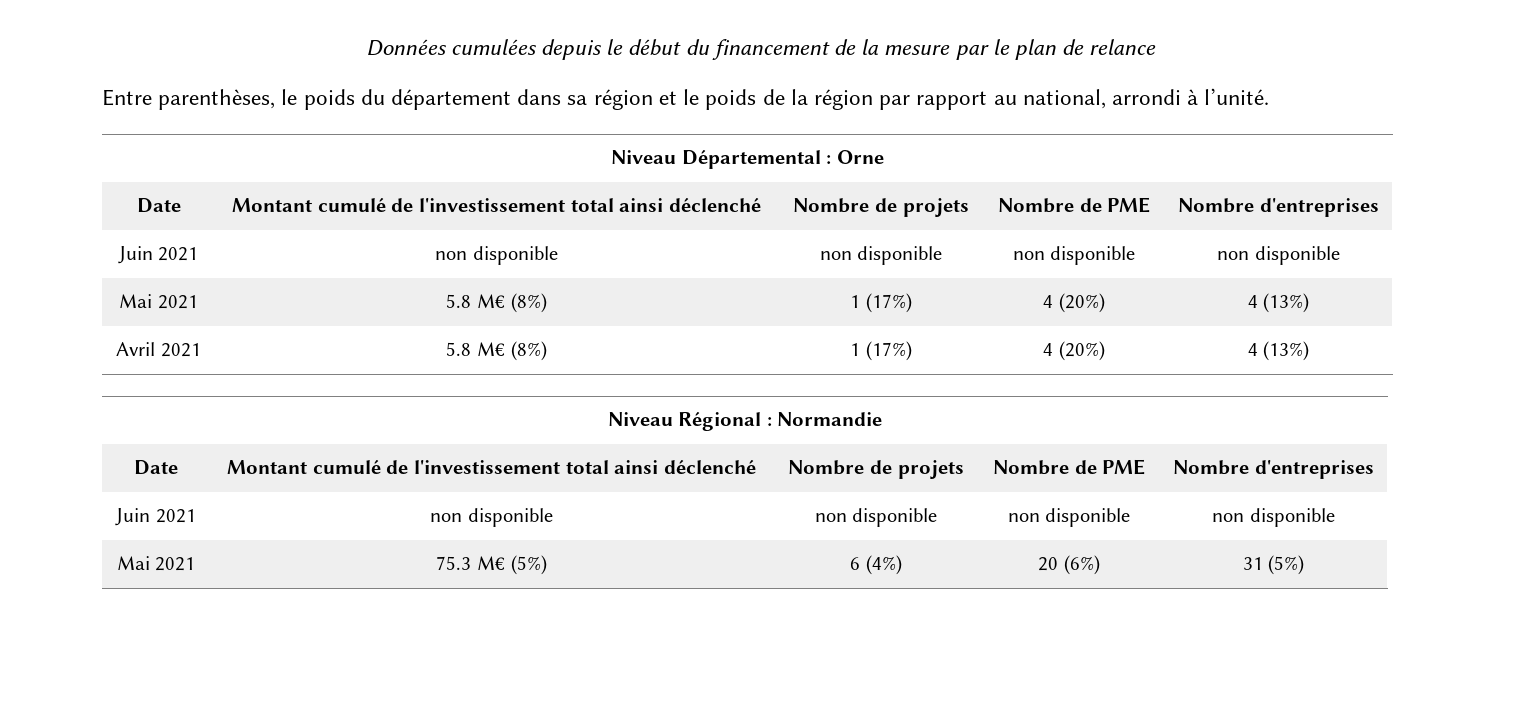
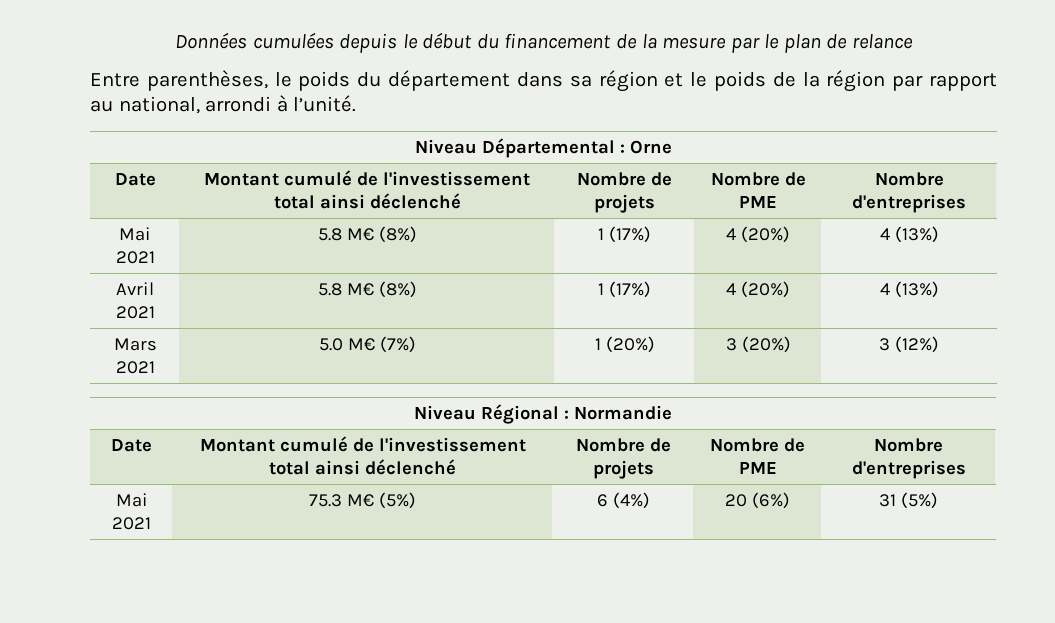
  Niveau Départemental : Orne
  Date | Montant cumulé de l'investissement total ainsi déclenché | Nombre de projets | Nombre de PME | Nombre d'entreprises
- Juin 2021 | non disponible | non disponible | non disponible | non disponible
+ Mars 2021 | 5.0 M€ (7%) | 1 (20%) | 3 (20%) | 3 (12%)
  Niveau Régional : Normandie
  Date | Montant cumulé de l'investissement total ainsi déclenché | Nombre de projets | Nombre de PME | Nombre d'entreprises
- Juin 2021 | non disponible | non disponible | non disponible | non disponible

